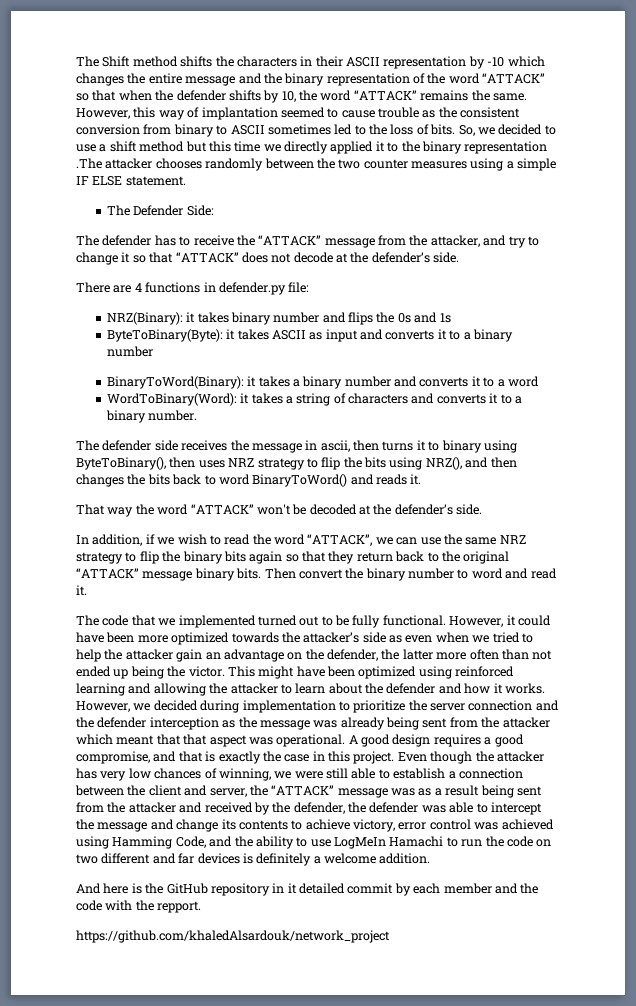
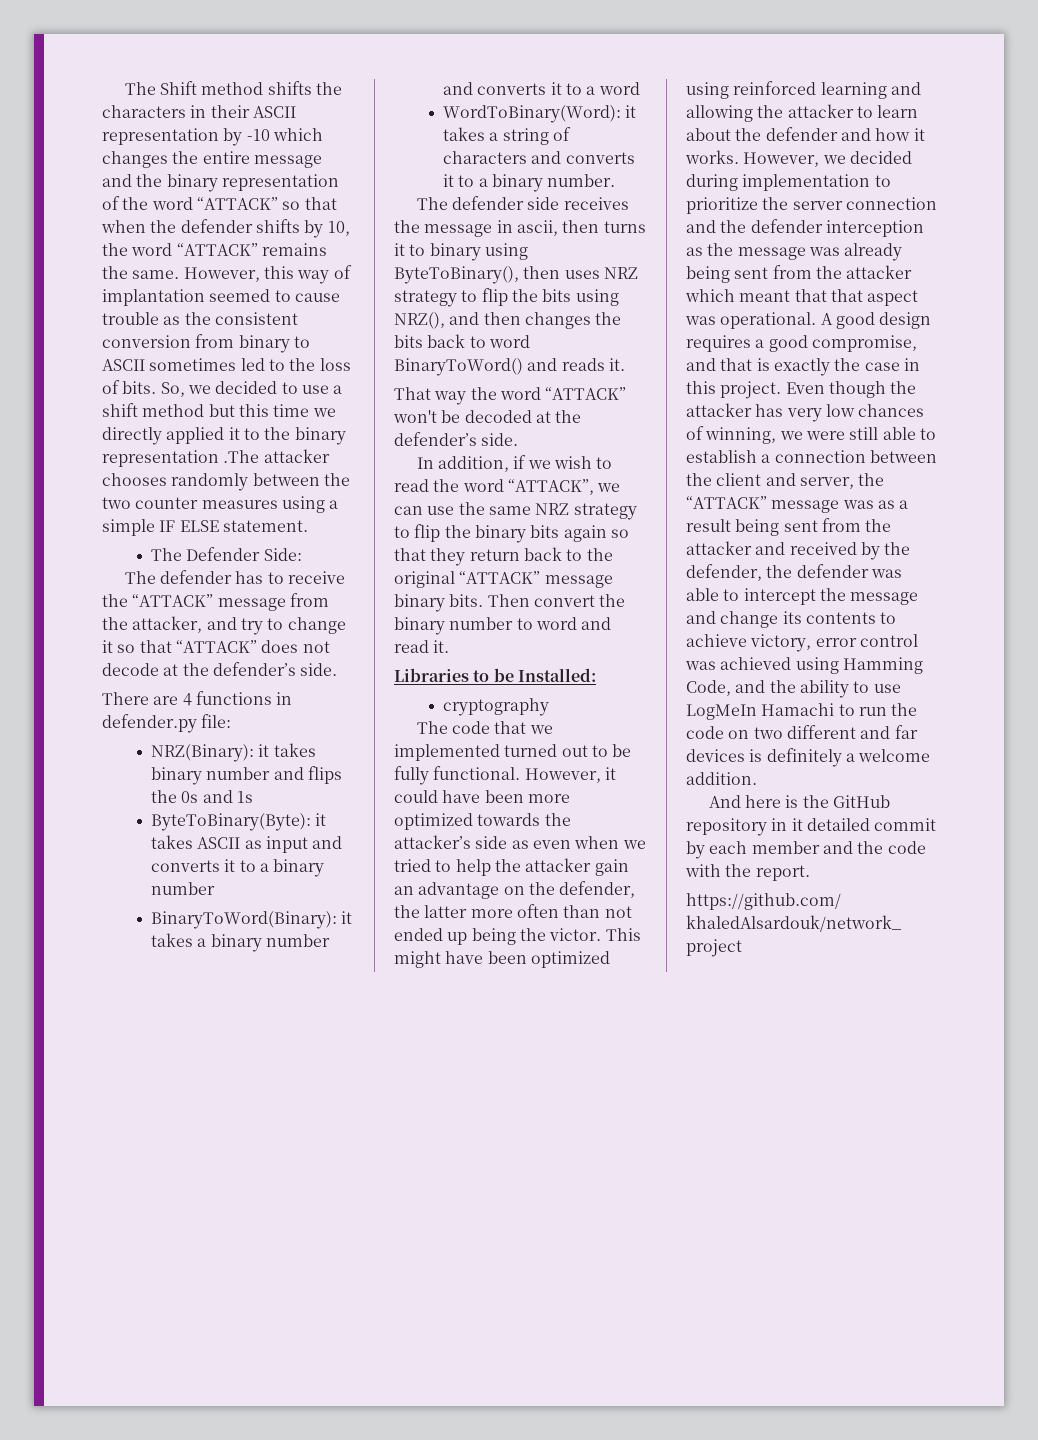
+ Libraries to be Installed:
+ cryptography
- And here is the GitHub repository in it detailed commit by each member and the code with the repport.
+ And here is the GitHub repository in it detailed commit by each member and the code with the report.

